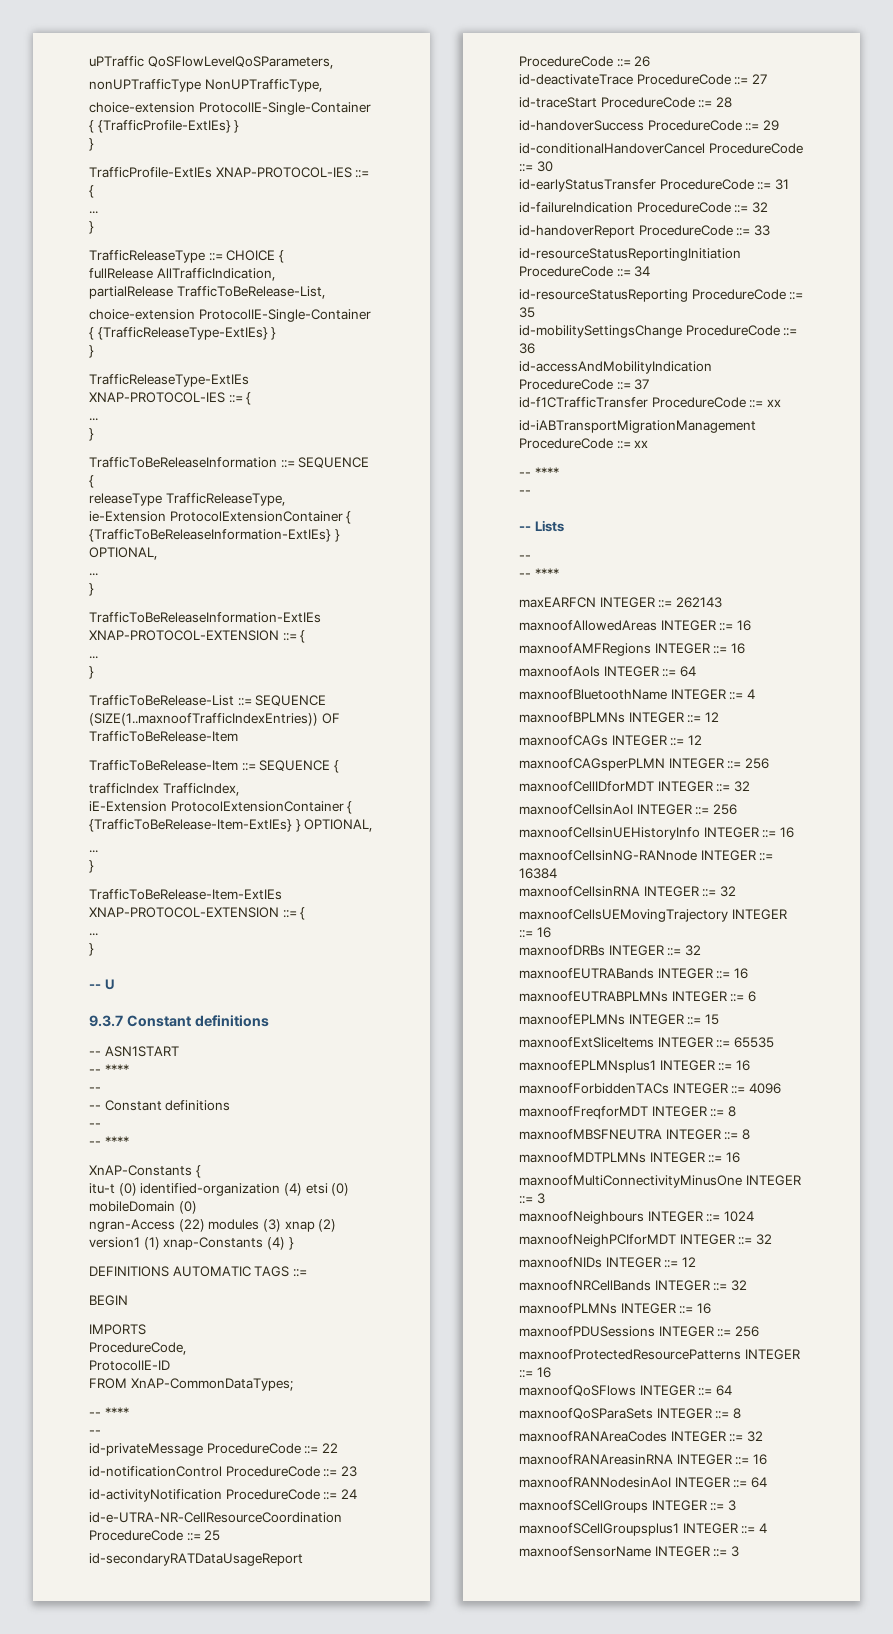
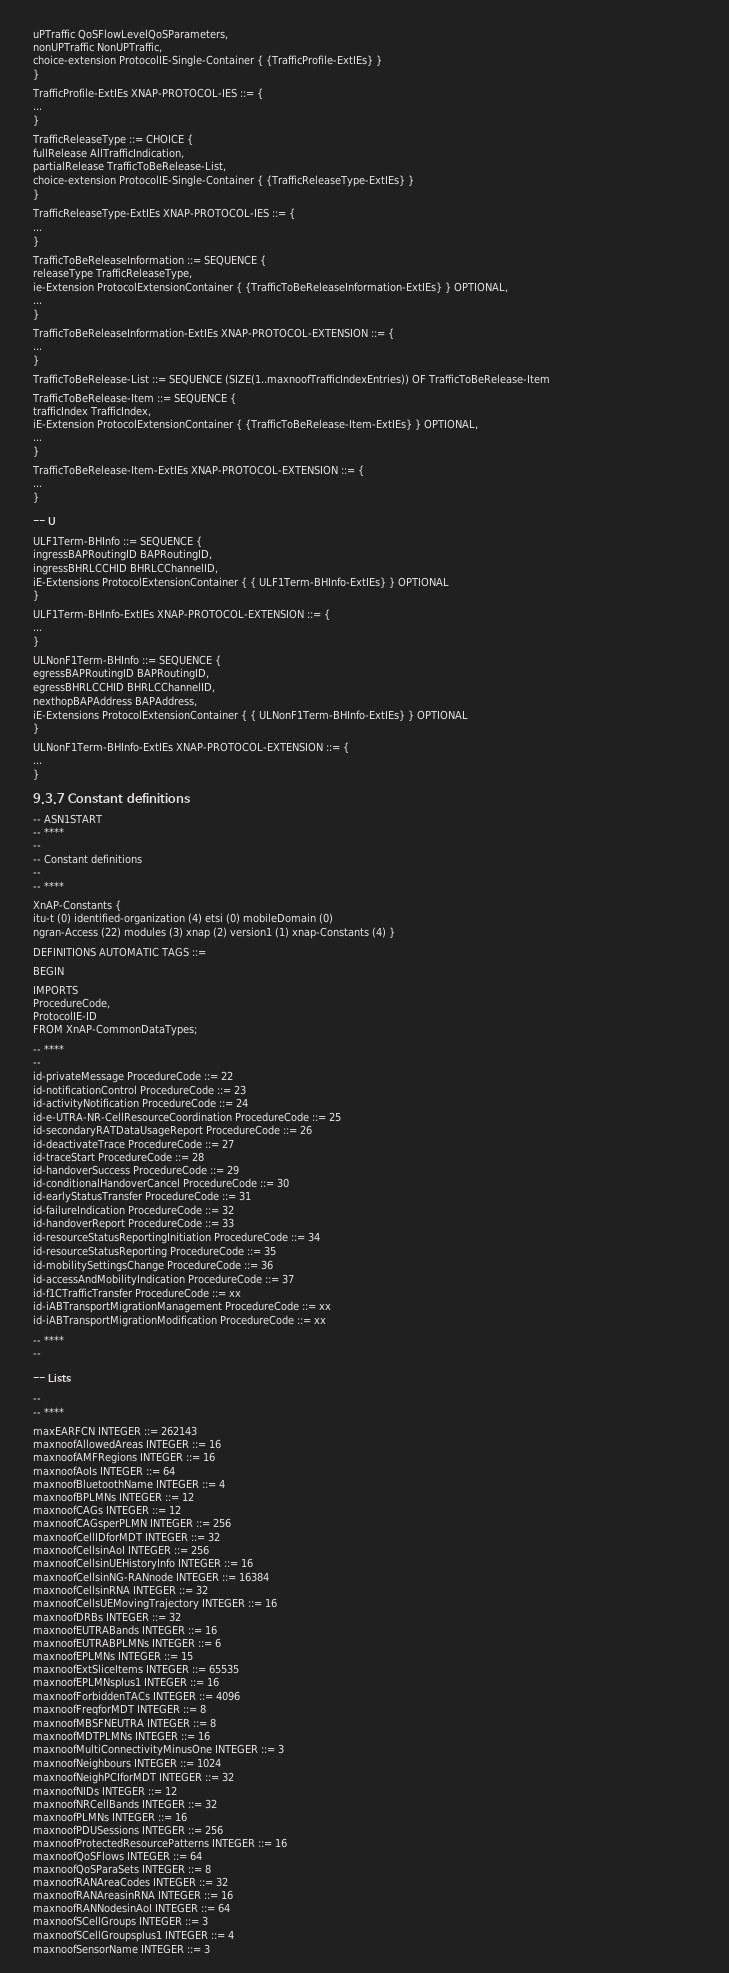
- nonUPTrafficType NonUPTrafficType,
+ nonUPTraffic NonUPTraffic,
+ ULF1Term-BHInfo ::= SEQUENCE {
+ ingressBAPRoutingID BAPRoutingID,
+ ingressBHRLCCHID BHRLCChannelID,
+ iE-Extensions ProtocolExtensionContainer { { ULF1Term-BHInfo-ExtIEs} } OPTIONAL
+ }
+ ULF1Term-BHInfo-ExtIEs XNAP-PROTOCOL-EXTENSION ::= {
+ ...
+ }
+ ULNonF1Term-BHInfo ::= SEQUENCE {
+ egressBAPRoutingID BAPRoutingID,
+ egressBHRLCCHID BHRLCChannelID,
+ nexthopBAPAddress BAPAddress,
+ iE-Extensions ProtocolExtensionContainer { { ULNonF1Term-BHInfo-ExtIEs} } OPTIONAL
+ }
+ ULNonF1Term-BHInfo-ExtIEs XNAP-PROTOCOL-EXTENSION ::= {
+ ...
+ }
+ id-iABTransportMigrationModification ProcedureCode ::= xx

